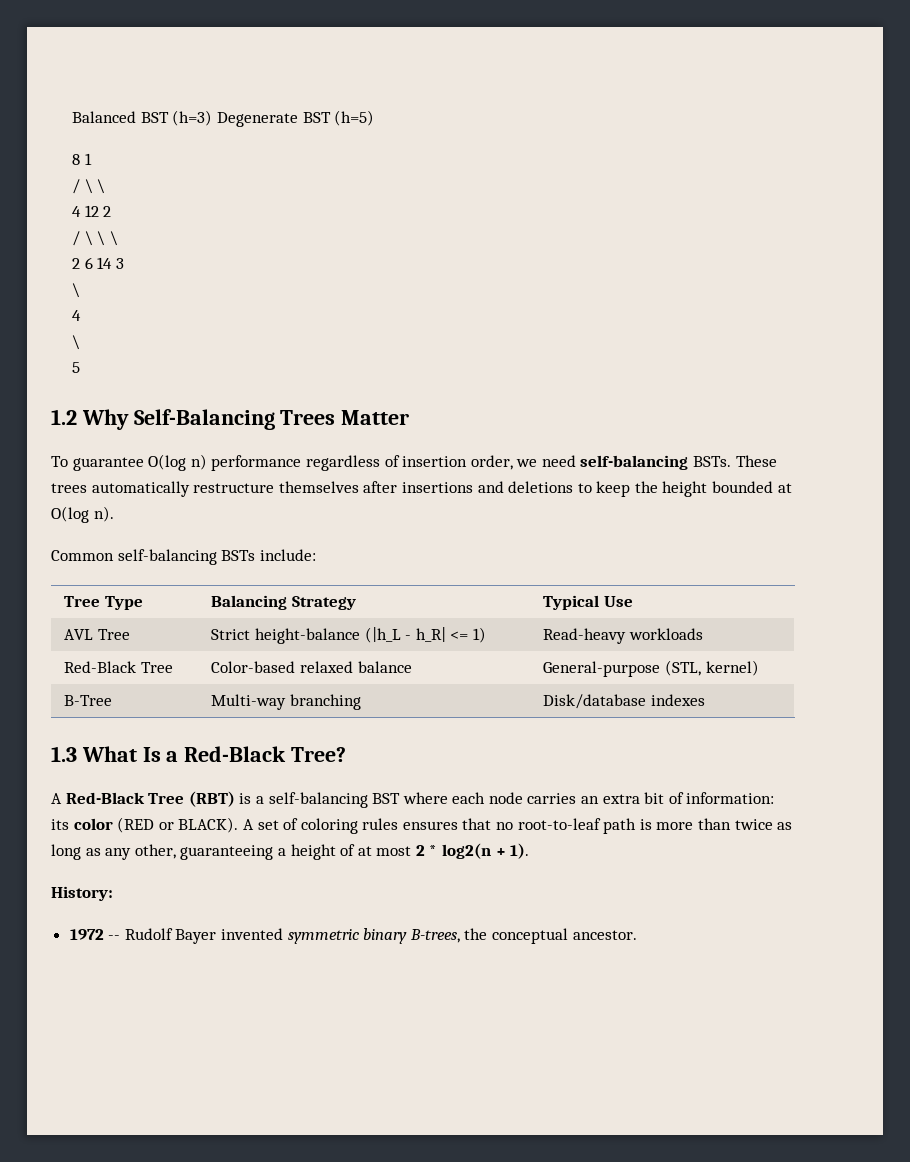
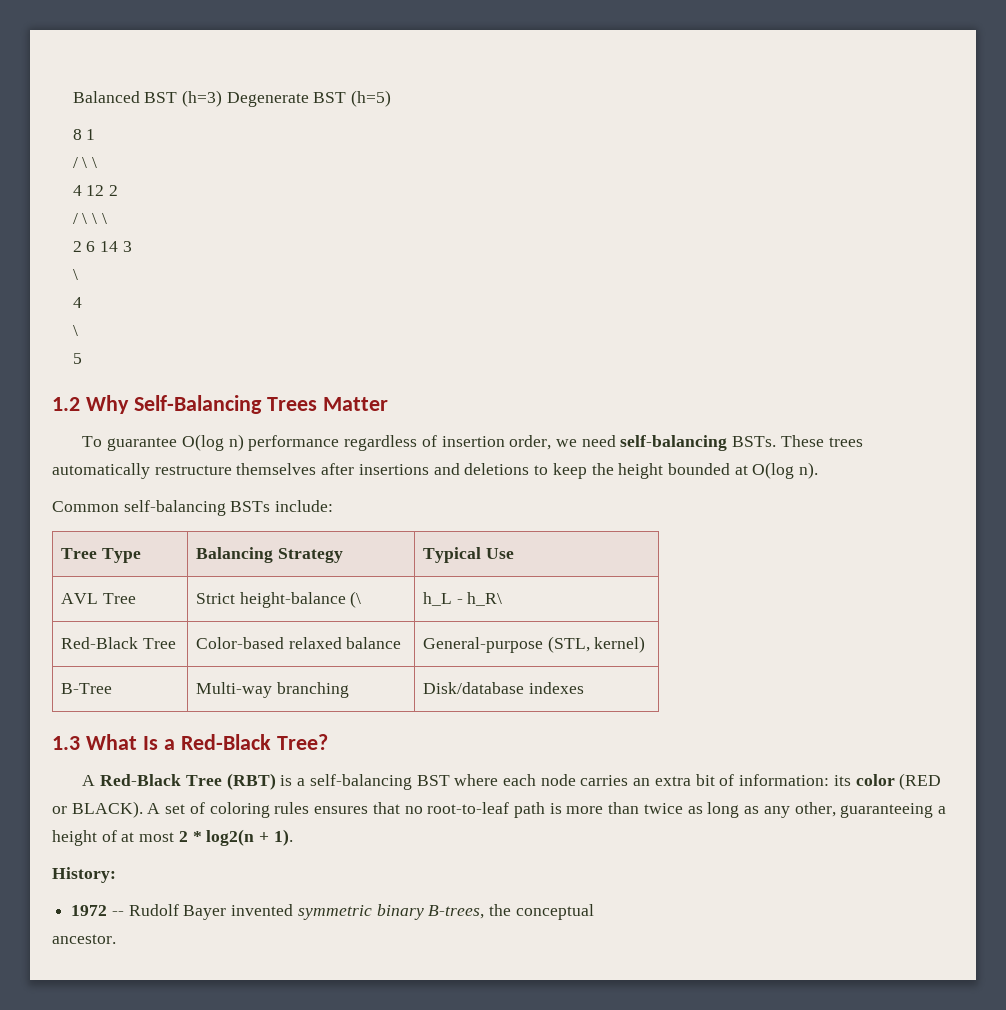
- AVL Tree | Strict height-balance (|h_L - h_R| <= 1) | Read-heavy workloads
+ AVL Tree | Strict height-balance (\ | h_L - h_R\
- 1972 -- Rudolf Bayer invented symmetric binary B-trees, the conceptual ancestor.
+ 1972 -- Rudolf Bayer invented symmetric binary B-trees, the conceptual
+ ancestor.

